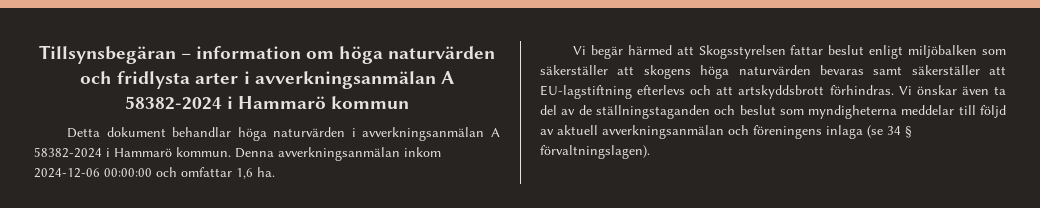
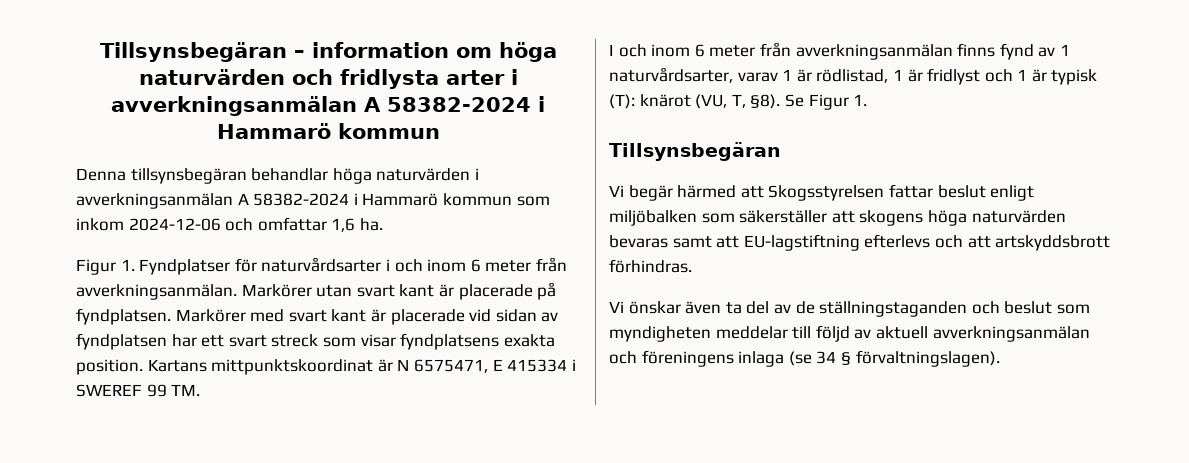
- Detta dokument behandlar höga naturvärden i avverkningsanmälan A 58382-2024 i Hammarö kommun. Denna avverkningsanmälan inkom 2024-12-06 00:00:00 och omfattar 1,6 ha.
+ Denna tillsynsbegäran behandlar höga naturvärden i avverkningsanmälan A 58382-2024 i Hammarö kommun som inkom 2024-12-06 och omfattar 1,6 ha.
+ Figur 1. Fyndplatser för naturvårdsarter i och inom 6 meter från avverkningsanmälan. Markörer utan svart kant är placerade på fyndplatsen. Markörer med svart kant är placerade vid sidan av fyndplatsen har ett svart streck som visar fyndplatsens exakta position. Kartans mittpunktskoordinat är N 6575471, E 415334 i SWEREF 99 TM.
+ I och inom 6 meter från avverkningsanmälan finns fynd av 1 naturvårdsarter, varav 1 är rödlistad, 1 är fridlyst och 1 är typisk (T): knärot (VU, T, §8). Se Figur 1.
+ Tillsynsbegäran
- Vi begär härmed att Skogsstyrelsen fattar beslut enligt miljöbalken som säkerställer att skogens höga naturvärden bevaras samt säkerställer att EU-lagstiftning efterlevs och att artskyddsbrott förhindras. Vi önskar även ta del av de ställningstaganden och beslut som myndigheterna meddelar till följd av aktuell avverkningsanmälan och föreningens inlaga (se 34 § förvaltningslagen).
+ Vi begär härmed att Skogsstyrelsen fattar beslut enligt miljöbalken som säkerställer att skogens höga naturvärden bevaras samt att EU-lagstiftning efterlevs och att artskyddsbrott förhindras.
+ Vi önskar även ta del av de ställningstaganden och beslut som myndigheten meddelar till följd av aktuell avverkningsanmälan och föreningens inlaga (se 34 § förvaltningslagen).

